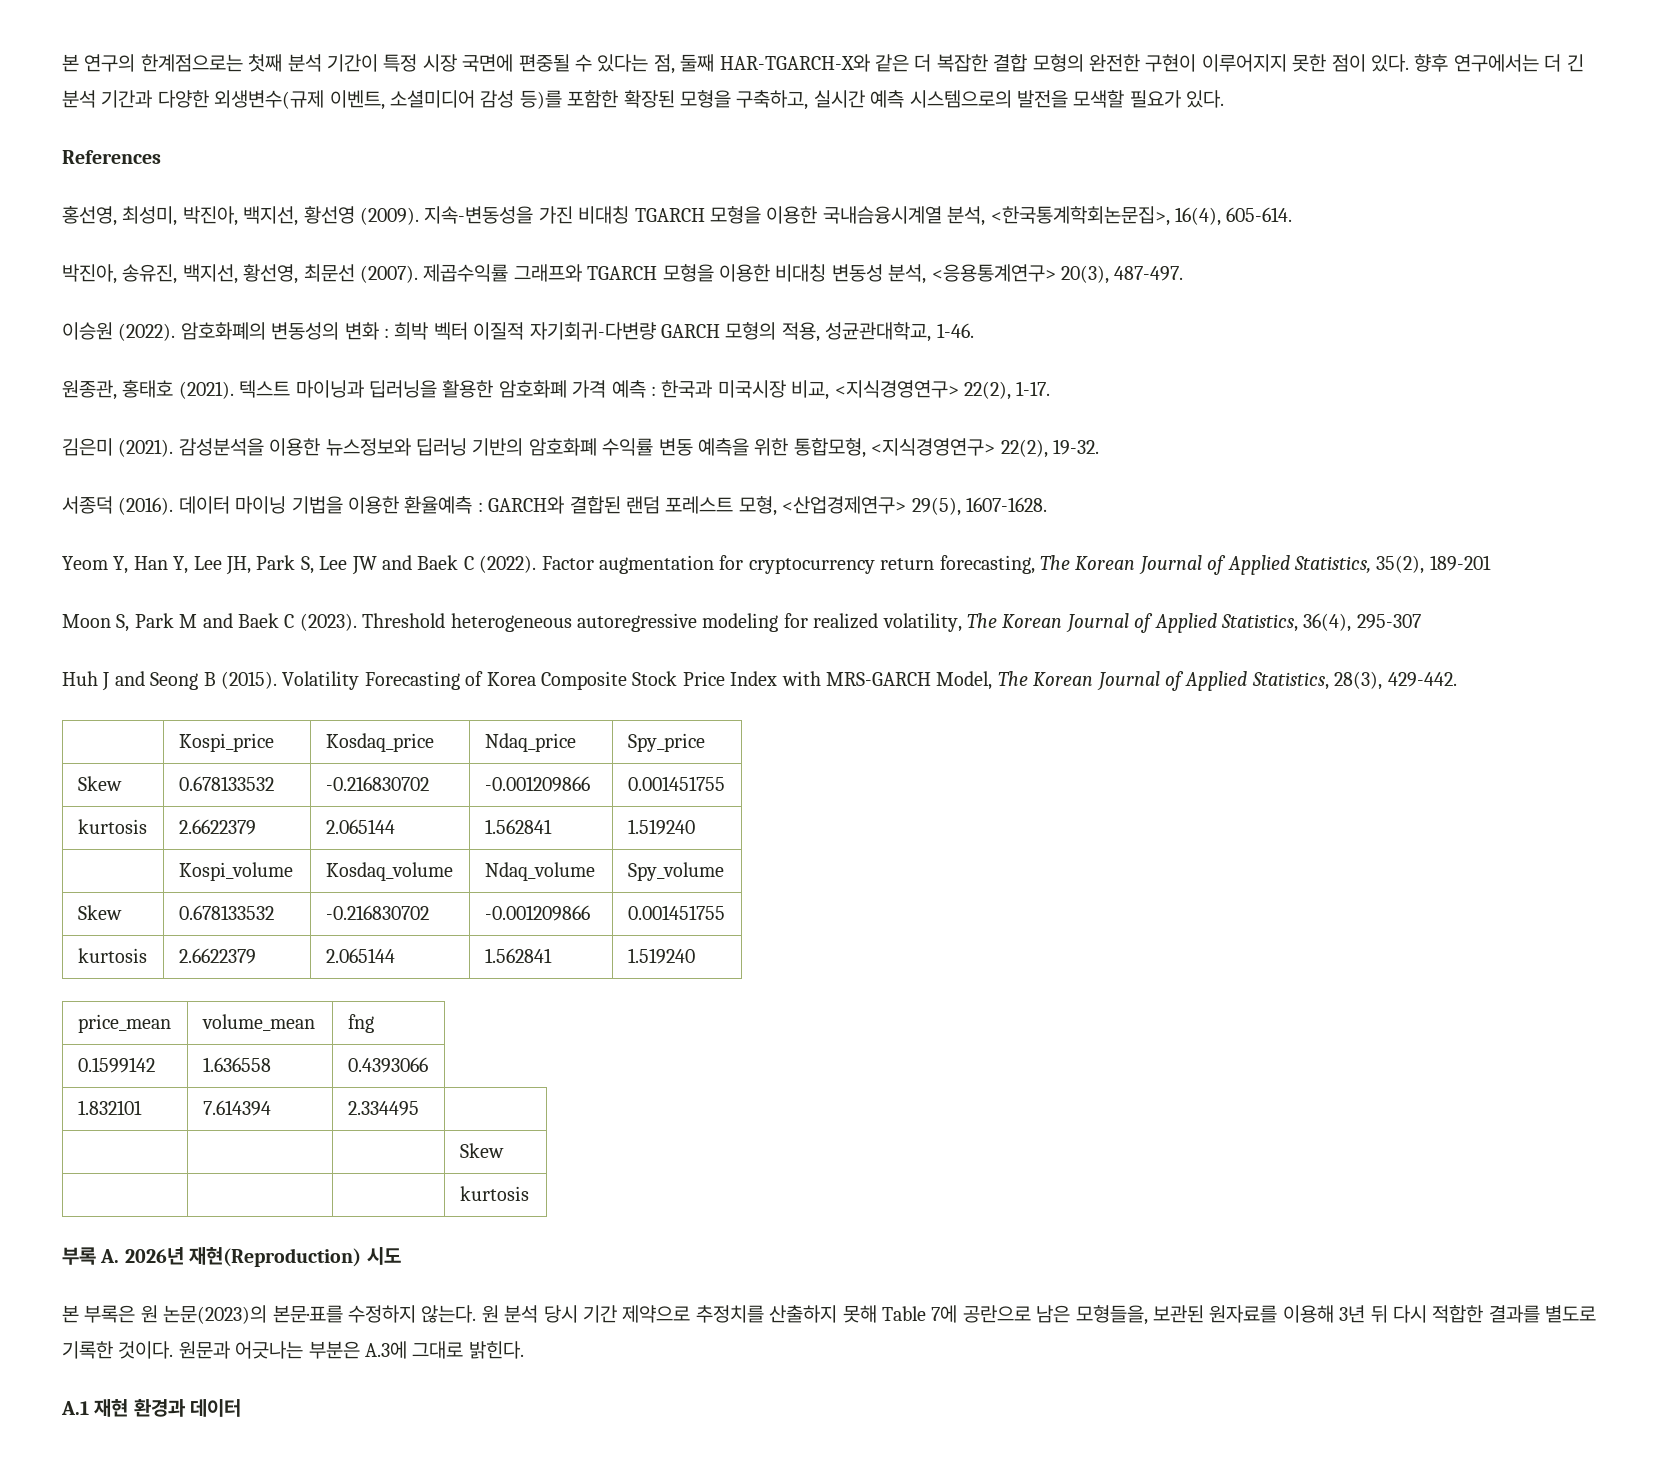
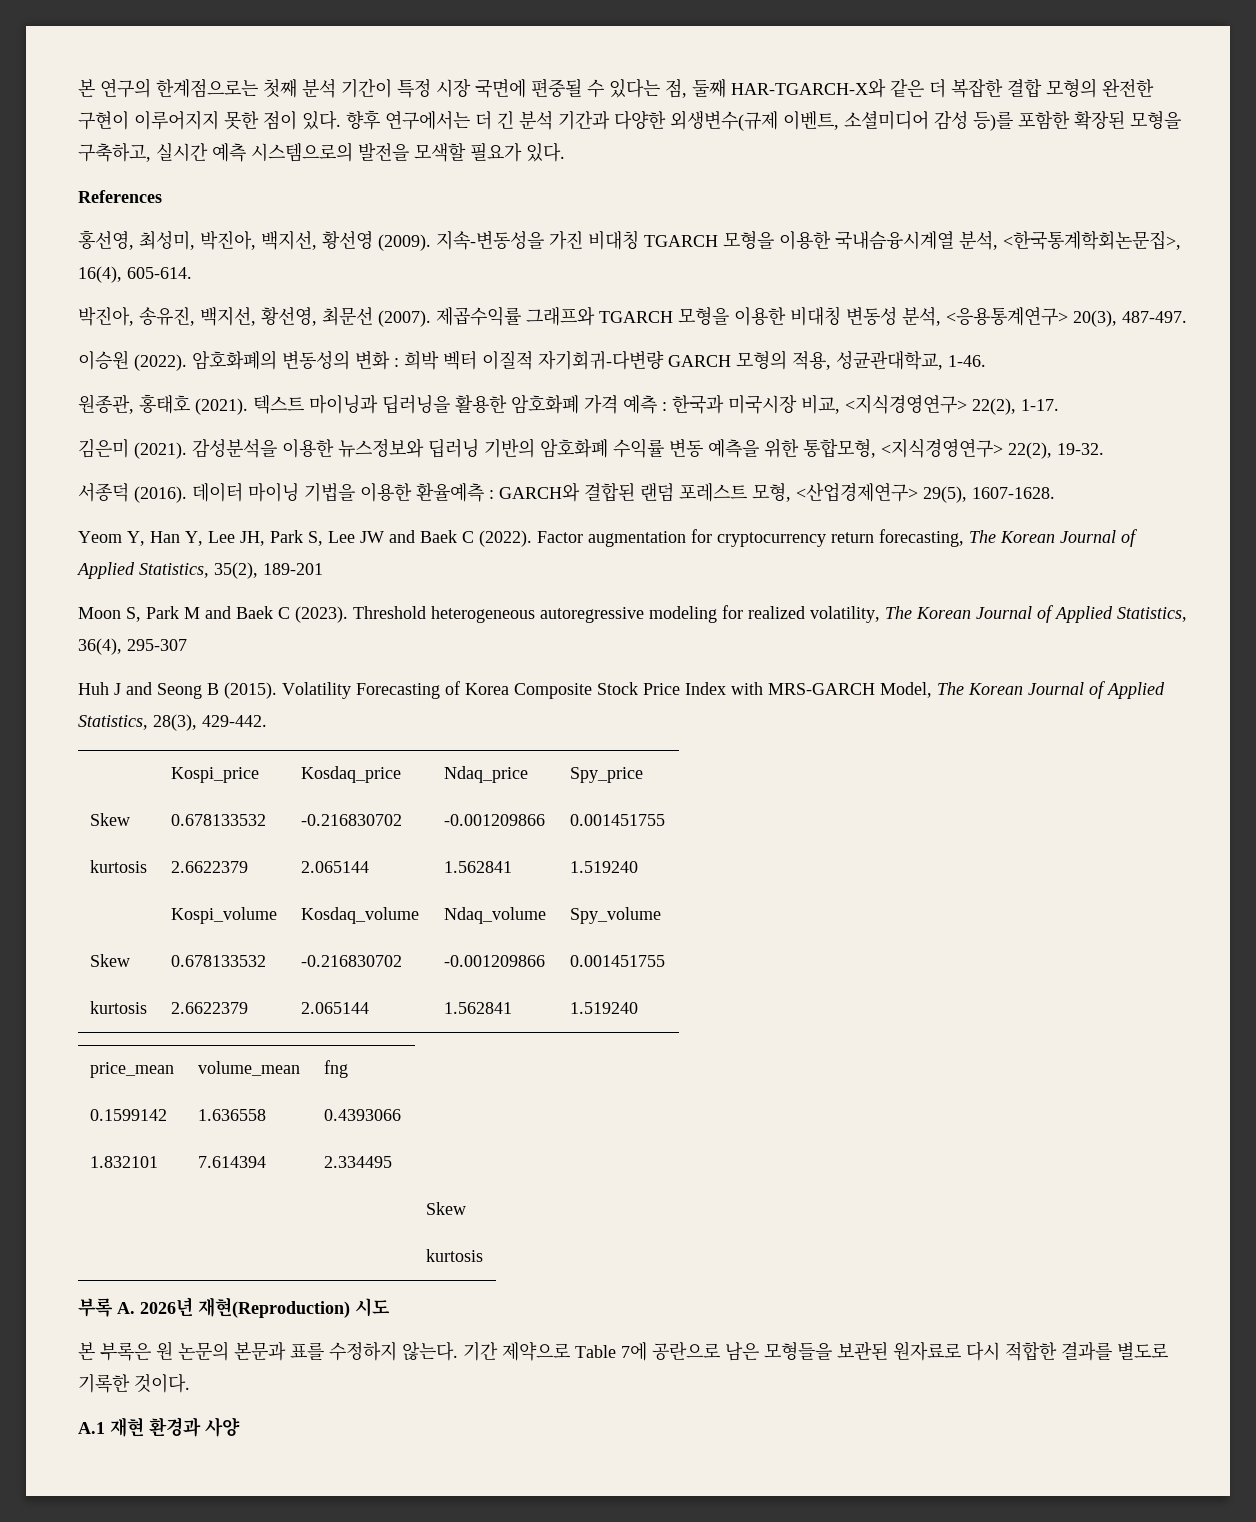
- 본 부록은 원 논문(2023)의 본문·표를 수정하지 않는다. 원 분석 당시 기간 제약으로 추정치를 산출하지 못해 Table 7에 공란으로 남은 모형들을, 보관된 원자료를 이용해 3년 뒤 다시 적합한 결과를 별도로 기록한 것이다. 원문과 어긋나는 부분은 A.3에 그대로 밝힌다.
+ 본 부록은 원 논문의 본문과 표를 수정하지 않는다. 기간 제약으로 Table 7에 공란으로 남은 모형들을 보관된 원자료로 다시 적합한 결과를 별도로 기록한 것이다.
- A.1 재현 환경과 데이터
+ A.1 재현 환경과 사양

